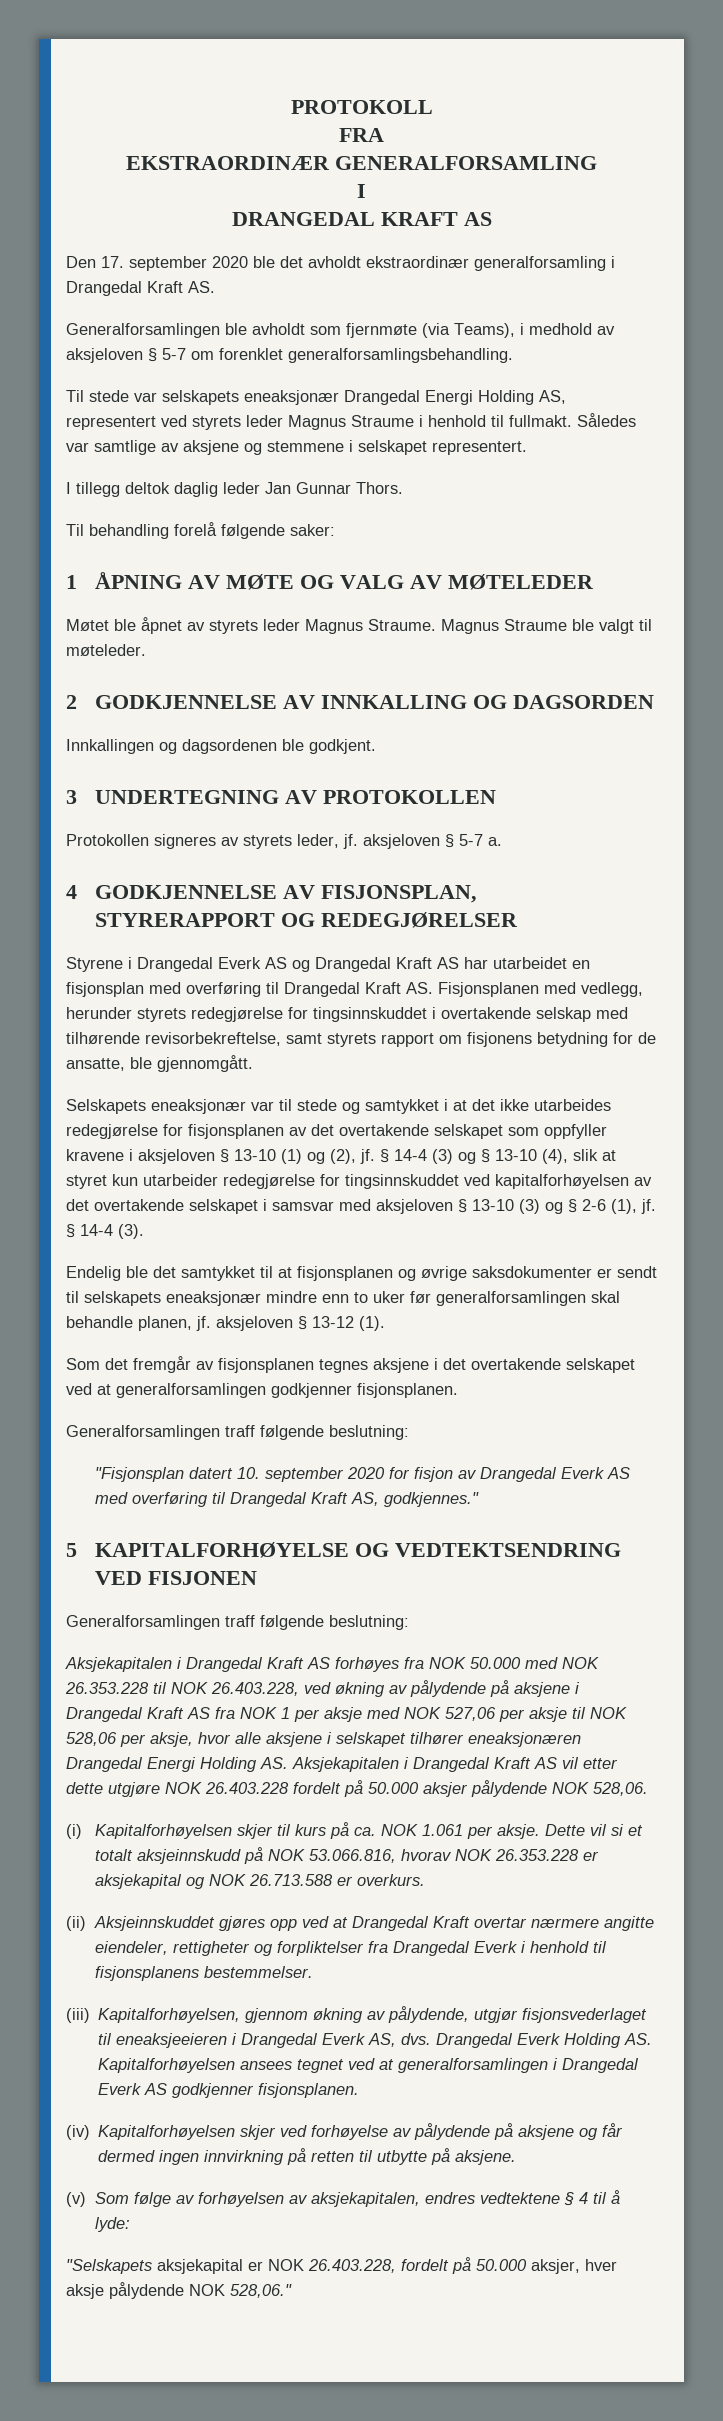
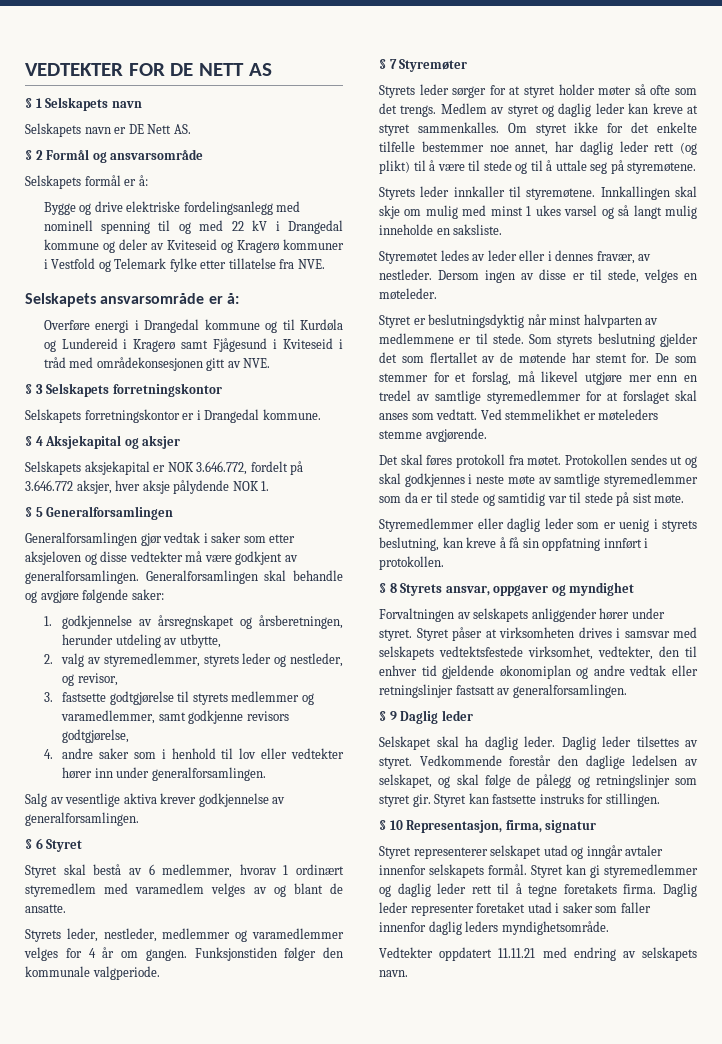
- PROTOKOLL
- FRA
- EKSTRAORDINÆR GENERALFORSAMLING
- I
- DRANGEDAL KRAFT AS
- Den 17. september 2020 ble det avholdt ekstraordinær generalforsamling i Drangedal Kraft AS.
- Generalforsamlingen ble avholdt som fjernmøte (via Teams), i medhold av aksjeloven § 5-7 om forenklet generalforsamlingsbehandling.
- Til stede var selskapets eneaksjonær Drangedal Energi Holding AS, representert ved styrets leder Magnus Straume i henhold til fullmakt. Således var samtlige av aksjene og stemmene i selskapet representert.
- I tillegg deltok daglig leder Jan Gunnar Thors.
- Til behandling forelå følgende saker:
- 1 ÅPNING AV MØTE OG VALG AV MØTELEDER
- Møtet ble åpnet av styrets leder Magnus Straume. Magnus Straume ble valgt til møteleder.
- 2 GODKJENNELSE AV INNKALLING OG DAGSORDEN
- Innkallingen og dagsordenen ble godkjent.
- 3 UNDERTEGNING AV PROTOKOLLEN
- Protokollen signeres av styrets leder, jf. aksjeloven § 5-7 a.
- 4 GODKJENNELSE AV FISJONSPLAN, STYRERAPPORT OG REDEGJØRELSER
- Styrene i Drangedal Everk AS og Drangedal Kraft AS har utarbeidet en fisjonsplan med overføring til Drangedal Kraft AS. Fisjonsplanen med vedlegg, herunder styrets redegjørelse for tingsinnskuddet i overtakende selskap med tilhørende revisorbekreftelse, samt styrets rapport om fisjonens betydning for de ansatte, ble gjennomgått.
- Selskapets eneaksjonær var til stede og samtykket i at det ikke utarbeides redegjørelse for fisjonsplanen av det overtakende selskapet som oppfyller kravene i aksjeloven § 13-10 (1) og (2), jf. § 14-4 (3) og § 13-10 (4), slik at styret kun utarbeider redegjørelse for tingsinnskuddet ved kapitalforhøyelsen av det overtakende selskapet i samsvar med aksjeloven § 13-10 (3) og § 2-6 (1), jf. § 14-4 (3).
- Endelig ble det samtykket til at fisjonsplanen og øvrige saksdokumenter er sendt til selskapets eneaksjonær mindre enn to uker før generalforsamlingen skal behandle planen, jf. aksjeloven § 13-12 (1).
- Som det fremgår av fisjonsplanen tegnes aksjene i det overtakende selskapet ved at generalforsamlingen godkjenner fisjonsplanen.
- Generalforsamlingen traff følgende beslutning:
- "Fisjonsplan datert 10. september 2020 for fisjon av Drangedal Everk AS med overføring til Drangedal Kraft AS, godkjennes."
- 5 KAPITALFORHØYELSE OG VEDTEKTSENDRING VED FISJONEN
- Generalforsamlingen traff følgende beslutning:
- Aksjekapitalen i Drangedal Kraft AS forhøyes fra NOK 50.000 med NOK 26.353.228 til NOK 26.403.228, ved økning av pålydende på aksjene i Drangedal Kraft AS fra NOK 1 per aksje med NOK 527,06 per aksje til NOK 528,06 per aksje, hvor alle aksjene i selskapet tilhører eneaksjonæren Drangedal Energi Holding AS. Aksjekapitalen i Drangedal Kraft AS vil etter dette utgjøre NOK 26.403.228 fordelt på 50.000 aksjer pålydende NOK 528,06.
- (i) Kapitalforhøyelsen skjer til kurs på ca. NOK 1.061 per aksje. Dette vil si et totalt aksjeinnskudd på NOK 53.066.816, hvorav NOK 26.353.228 er aksjekapital og NOK 26.713.588 er overkurs.
- (ii) Aksjeinnskuddet gjøres opp ved at Drangedal Kraft overtar nærmere angitte eiendeler, rettigheter og forpliktelser fra Drangedal Everk i henhold til fisjonsplanens bestemmelser.
- (iii) Kapitalforhøyelsen, gjennom økning av pålydende, utgjør fisjonsvederlaget til eneaksjeeieren i Drangedal Everk AS, dvs. Drangedal Everk Holding AS. Kapitalforhøyelsen ansees tegnet ved at generalforsamlingen i Drangedal Everk AS godkjenner fisjonsplanen.
- (iv) Kapitalforhøyelsen skjer ved forhøyelse av pålydende på aksjene og får dermed ingen innvirkning på retten til utbytte på aksjene.
- (v) Som følge av forhøyelsen av aksjekapitalen, endres vedtektene § 4 til å lyde:
- "Selskapets aksjekapital er NOK 26.403.228, fordelt på 50.000 aksjer, hver aksje pålydende NOK 528,06."
+ VEDTEKTER FOR DE NETT AS
+ § 1 Selskapets navn
+ Selskapets navn er DE Nett AS.
+ § 2 Formål og ansvarsområde
+ Selskapets formål er å:
+ Bygge og drive elektriske fordelingsanlegg med nominell spenning til og med 22 kV i Drangedal kommune og deler av Kviteseid og Kragerø kommuner i Vestfold og Telemark fylke etter tillatelse fra NVE.
+ Selskapets ansvarsområde er å:
+ Overføre energi i Drangedal kommune og til Kurdøla og Lundereid i Kragerø samt Fjågesund i Kviteseid i tråd med områdekonsesjonen gitt av NVE.
+ § 3 Selskapets forretningskontor
+ Selskapets forretningskontor er i Drangedal kommune.
+ § 4 Aksjekapital og aksjer
+ Selskapets aksjekapital er NOK 3.646.772, fordelt på 3.646.772 aksjer, hver aksje pålydende NOK 1.
+ § 5 Generalforsamlingen
+ Generalforsamlingen gjør vedtak i saker som etter aksjeloven og disse vedtekter må være godkjent av generalforsamlingen. Generalforsamlingen skal behandle og avgjøre følgende saker:
+ 1. godkjennelse av årsregnskapet og årsberetningen, herunder utdeling av utbytte,
+ 2. valg av styremedlemmer, styrets leder og nestleder, og revisor,
+ 3. fastsette godtgjørelse til styrets medlemmer og varamedlemmer, samt godkjenne revisors godtgjørelse,
+ 4. andre saker som i henhold til lov eller vedtekter hører inn under generalforsamlingen.
+ Salg av vesentlige aktiva krever godkjennelse av generalforsamlingen.
+ § 6 Styret
+ Styret skal bestå av 6 medlemmer, hvorav 1 ordinært styremedlem med varamedlem velges av og blant de ansatte.
+ Styrets leder, nestleder, medlemmer og varamedlemmer velges for 4 år om gangen. Funksjonstiden følger den kommunale valgperiode.
+ § 7 Styremøter
+ Styrets leder sørger for at styret holder møter så ofte som det trengs. Medlem av styret og daglig leder kan kreve at styret sammenkalles. Om styret ikke for det enkelte tilfelle bestemmer noe annet, har daglig leder rett (og plikt) til å være til stede og til å uttale seg på styremøtene.
+ Styrets leder innkaller til styremøtene. Innkallingen skal skje om mulig med minst 1 ukes varsel og så langt mulig inneholde en saksliste.
+ Styremøtet ledes av leder eller i dennes fravær, av nestleder. Dersom ingen av disse er til stede, velges en møteleder.
+ Styret er beslutningsdyktig når minst halvparten av medlemmene er til stede. Som styrets beslutning gjelder det som flertallet av de møtende har stemt for. De som stemmer for et forslag, må likevel utgjøre mer enn en tredel av samtlige styremedlemmer for at forslaget skal anses som vedtatt. Ved stemmelikhet er møteleders stemme avgjørende.
+ Det skal føres protokoll fra møtet. Protokollen sendes ut og skal godkjennes i neste møte av samtlige styremedlemmer som da er til stede og samtidig var til stede på sist møte.
+ Styremedlemmer eller daglig leder som er uenig i styrets beslutning, kan kreve å få sin oppfatning innført i protokollen.
+ § 8 Styrets ansvar, oppgaver og myndighet
+ Forvaltningen av selskapets anliggender hører under styret. Styret påser at virksomheten drives i samsvar med selskapets vedtektsfestede virksomhet, vedtekter, den til enhver tid gjeldende økonomiplan og andre vedtak eller retningslinjer fastsatt av generalforsamlingen.
+ § 9 Daglig leder
+ Selskapet skal ha daglig leder. Daglig leder tilsettes av styret. Vedkommende forestår den daglige ledelsen av selskapet, og skal følge de pålegg og retningslinjer som styret gir. Styret kan fastsette instruks for stillingen.
+ § 10 Representasjon, firma, signatur
+ Styret representerer selskapet utad og inngår avtaler innenfor selskapets formål. Styret kan gi styremedlemmer og daglig leder rett til å tegne foretakets firma. Daglig leder representer foretaket utad i saker som faller innenfor daglig leders myndighetsområde.
+ Vedtekter oppdatert 11.11.21 med endring av selskapets navn.

